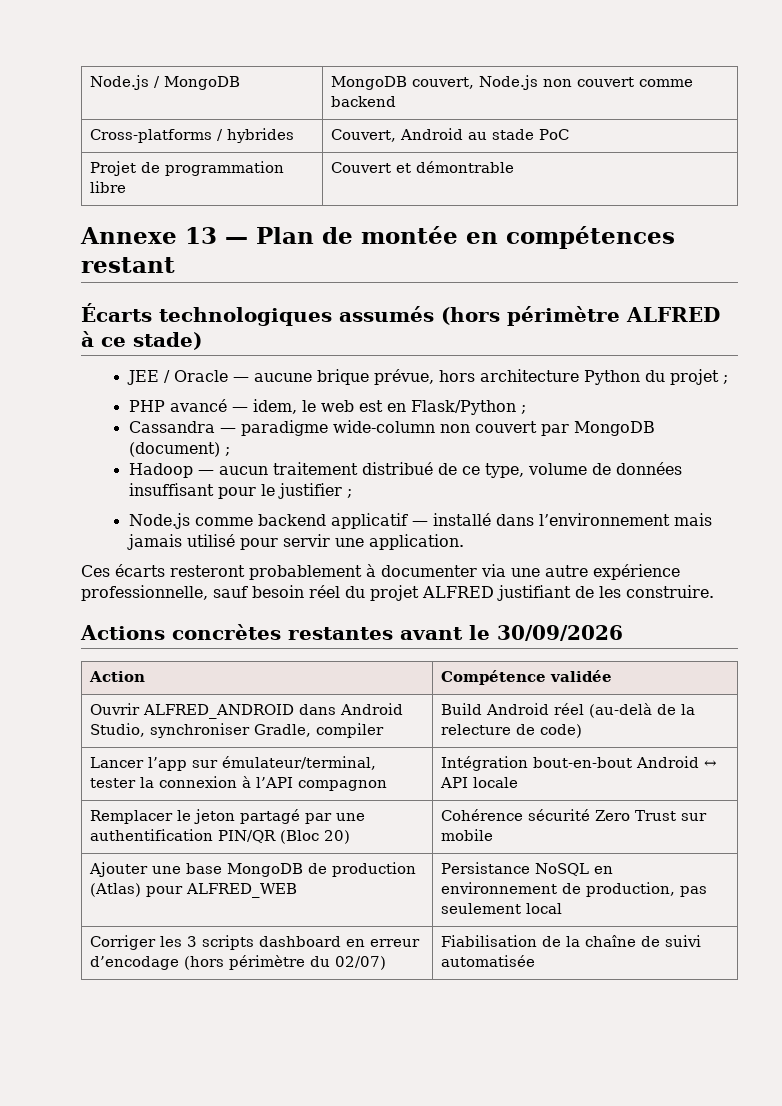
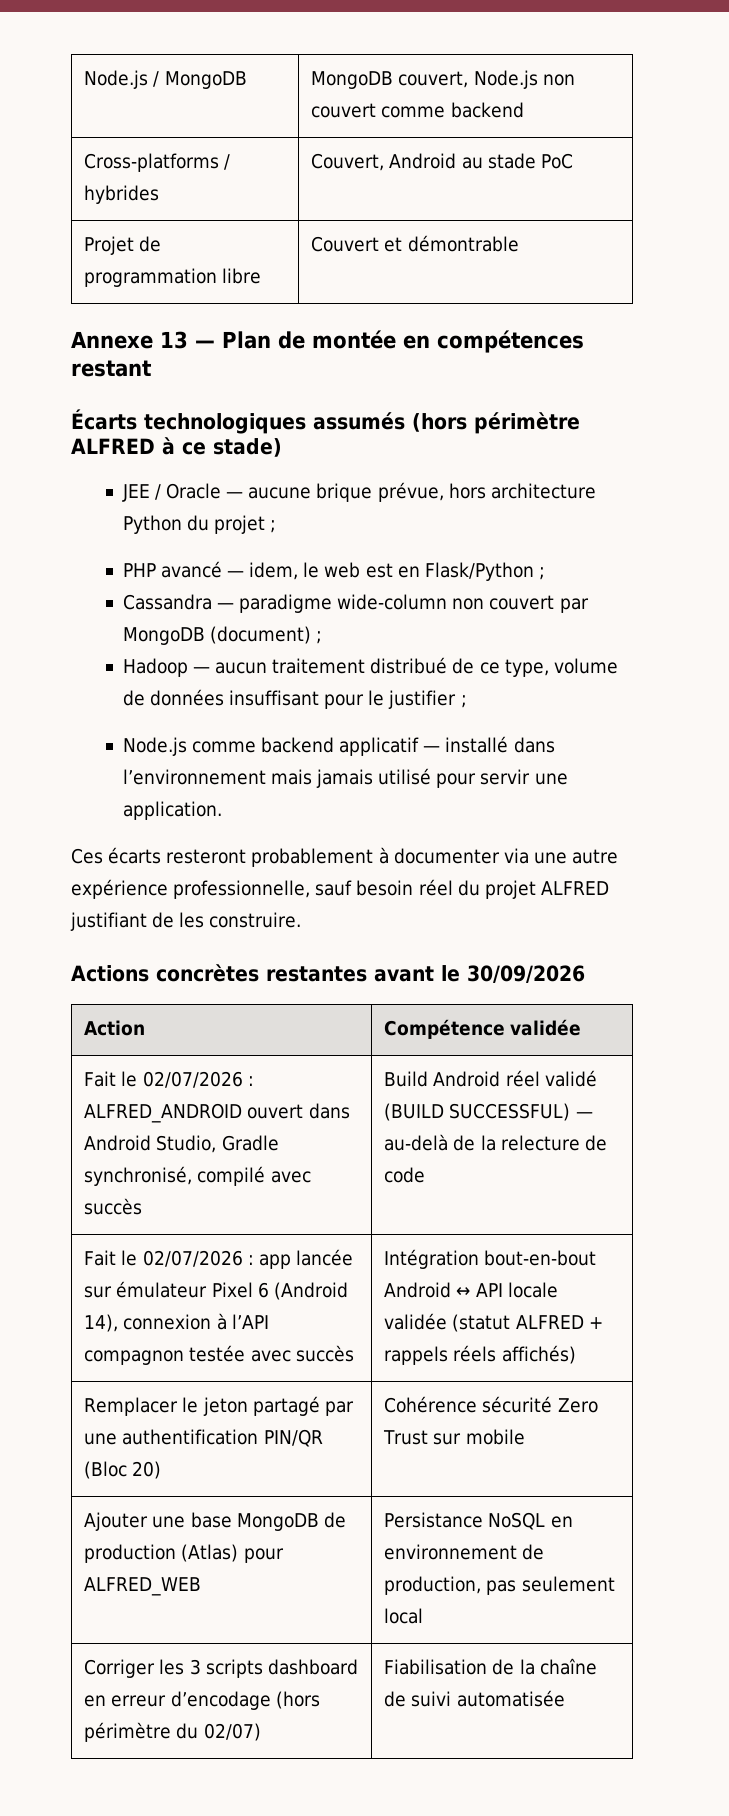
- Ouvrir ALFRED_ANDROID dans Android Studio, synchroniser Gradle, compiler | Build Android réel (au-delà de la relecture de code)
- Lancer l’app sur émulateur/terminal, tester la connexion à l’API compagnon | Intégration bout-en-bout Android ↔ API locale
+ Fait le 02/07/2026 : ALFRED_ANDROID ouvert dans Android Studio, Gradle synchronisé, compilé avec succès | Build Android réel validé (BUILD SUCCESSFUL) — au-delà de la relecture de code
+ Fait le 02/07/2026 : app lancée sur émulateur Pixel 6 (Android 14), connexion à l’API compagnon testée avec succès | Intégration bout-en-bout Android ↔ API locale validée (statut ALFRED + rappels réels affichés)

